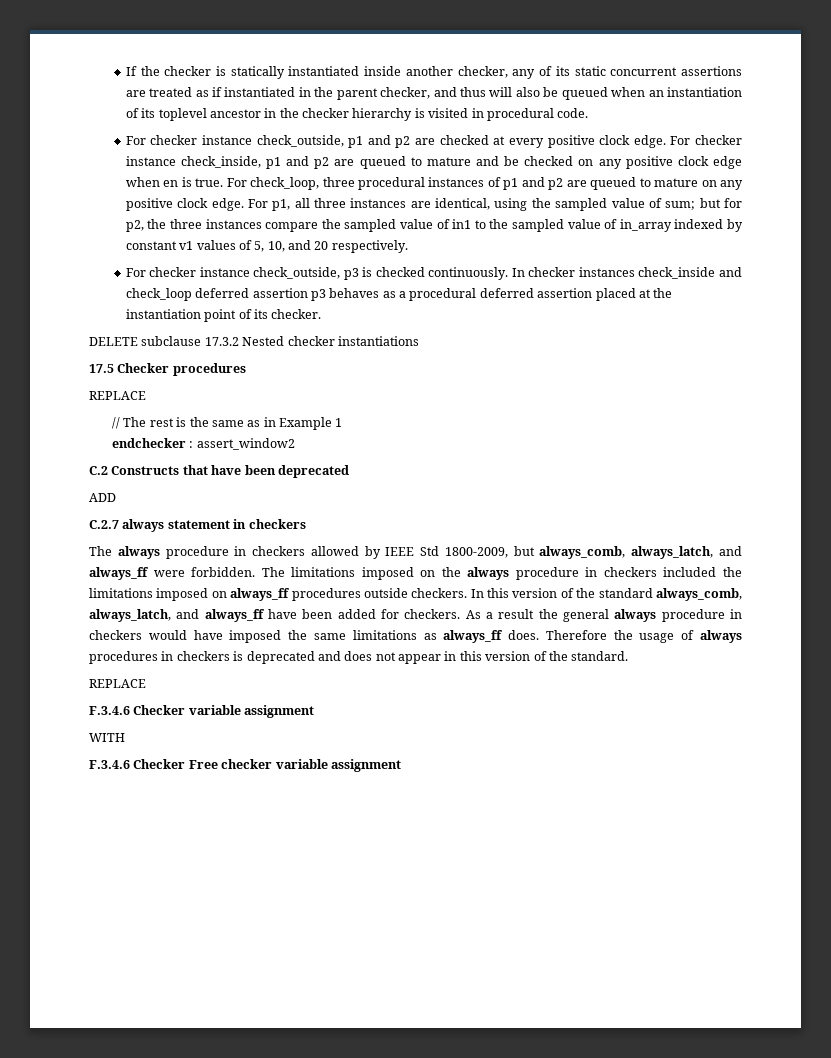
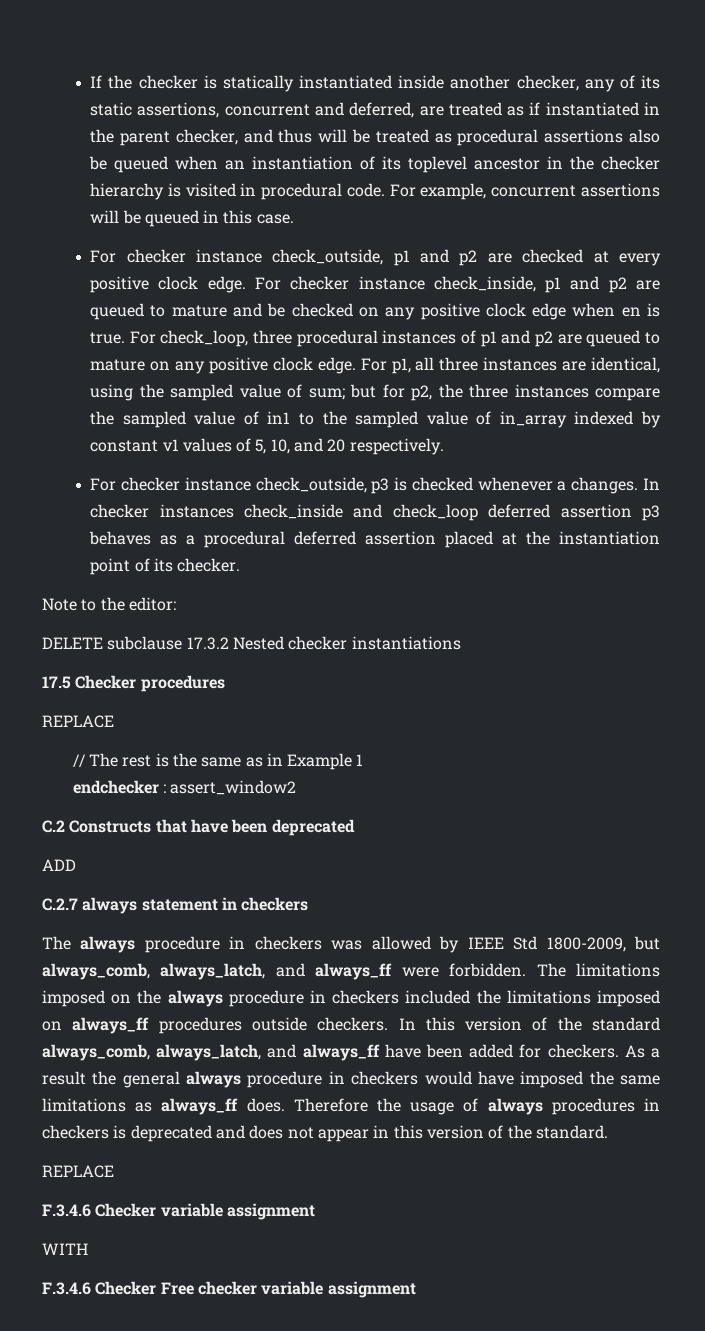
- If the checker is statically instantiated inside another checker, any of its static concurrent assertions are treated as if instantiated in the parent checker, and thus will also be queued when an instantiation of its toplevel ancestor in the checker hierarchy is visited in procedural code.
+ If the checker is statically instantiated inside another checker, any of its static assertions, concurrent and deferred, are treated as if instantiated in the parent checker, and thus will be treated as procedural assertions also be queued when an instantiation of its toplevel ancestor in the checker hierarchy is visited in procedural code. For example, concurrent assertions will be queued in this case.
- For checker instance check_outside, p3 is checked continuously.
+ For checker instance check_outside, p3 is checked whenever a changes.
+ Note to the editor:
- The always procedure in checkers allowed by IEEE Std 1800-2009, but always_comb, always_latch, and always_ff were forbidden.
+ The always procedure in checkers was allowed by IEEE Std 1800-2009, but always_comb, always_latch, and always_ff were forbidden.

